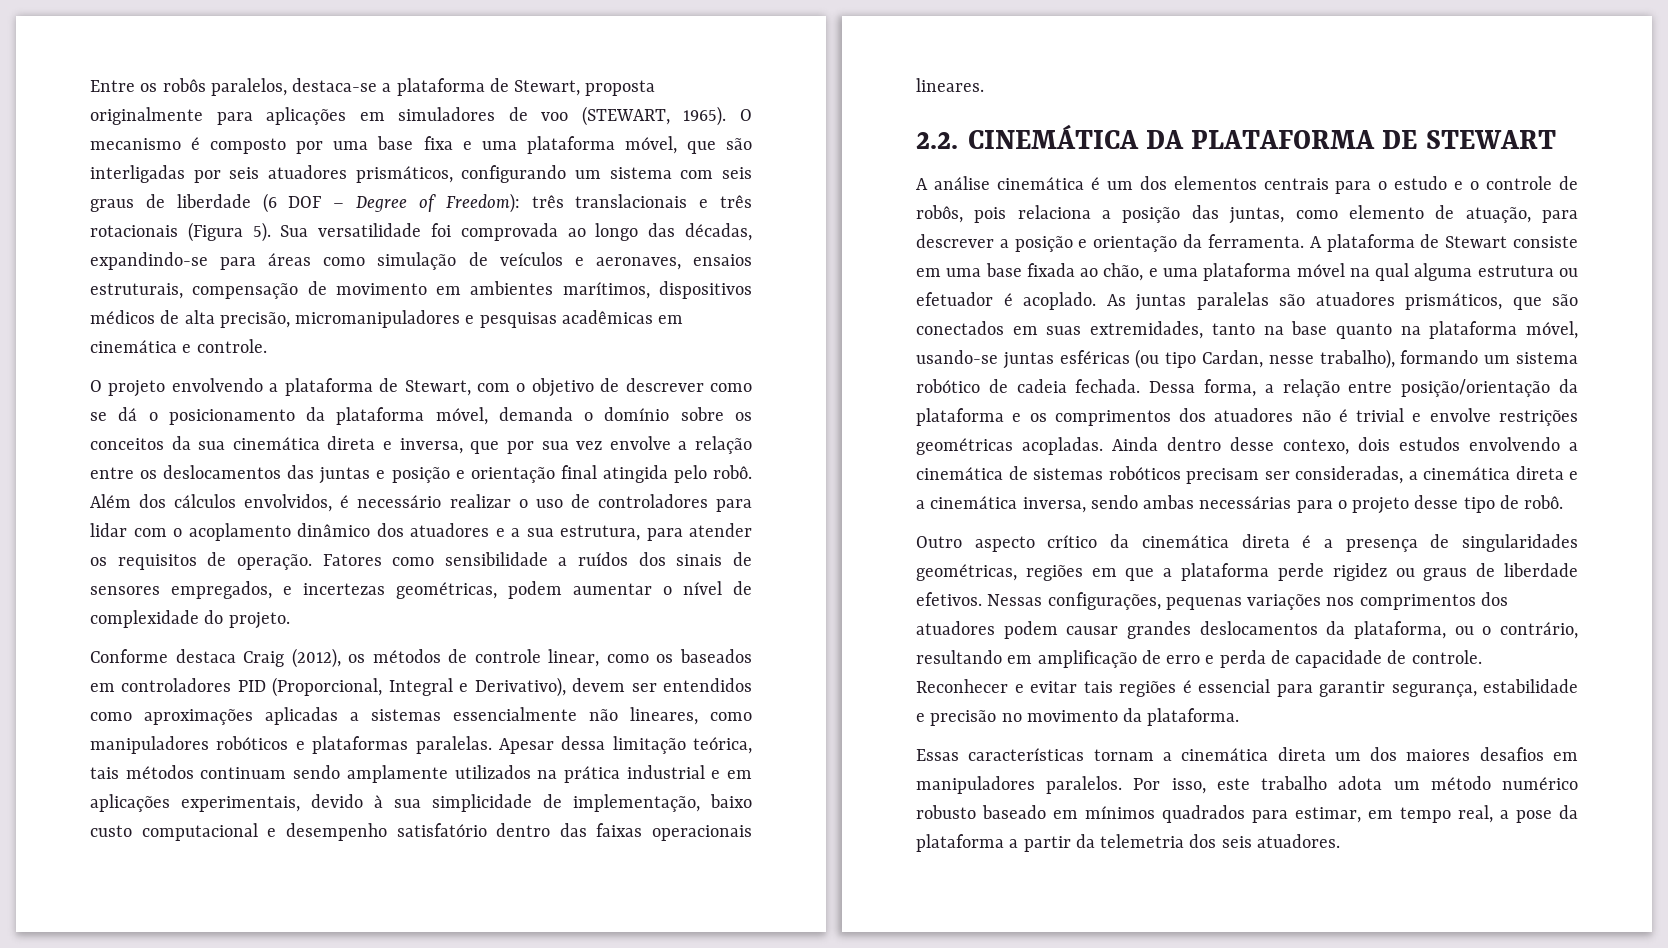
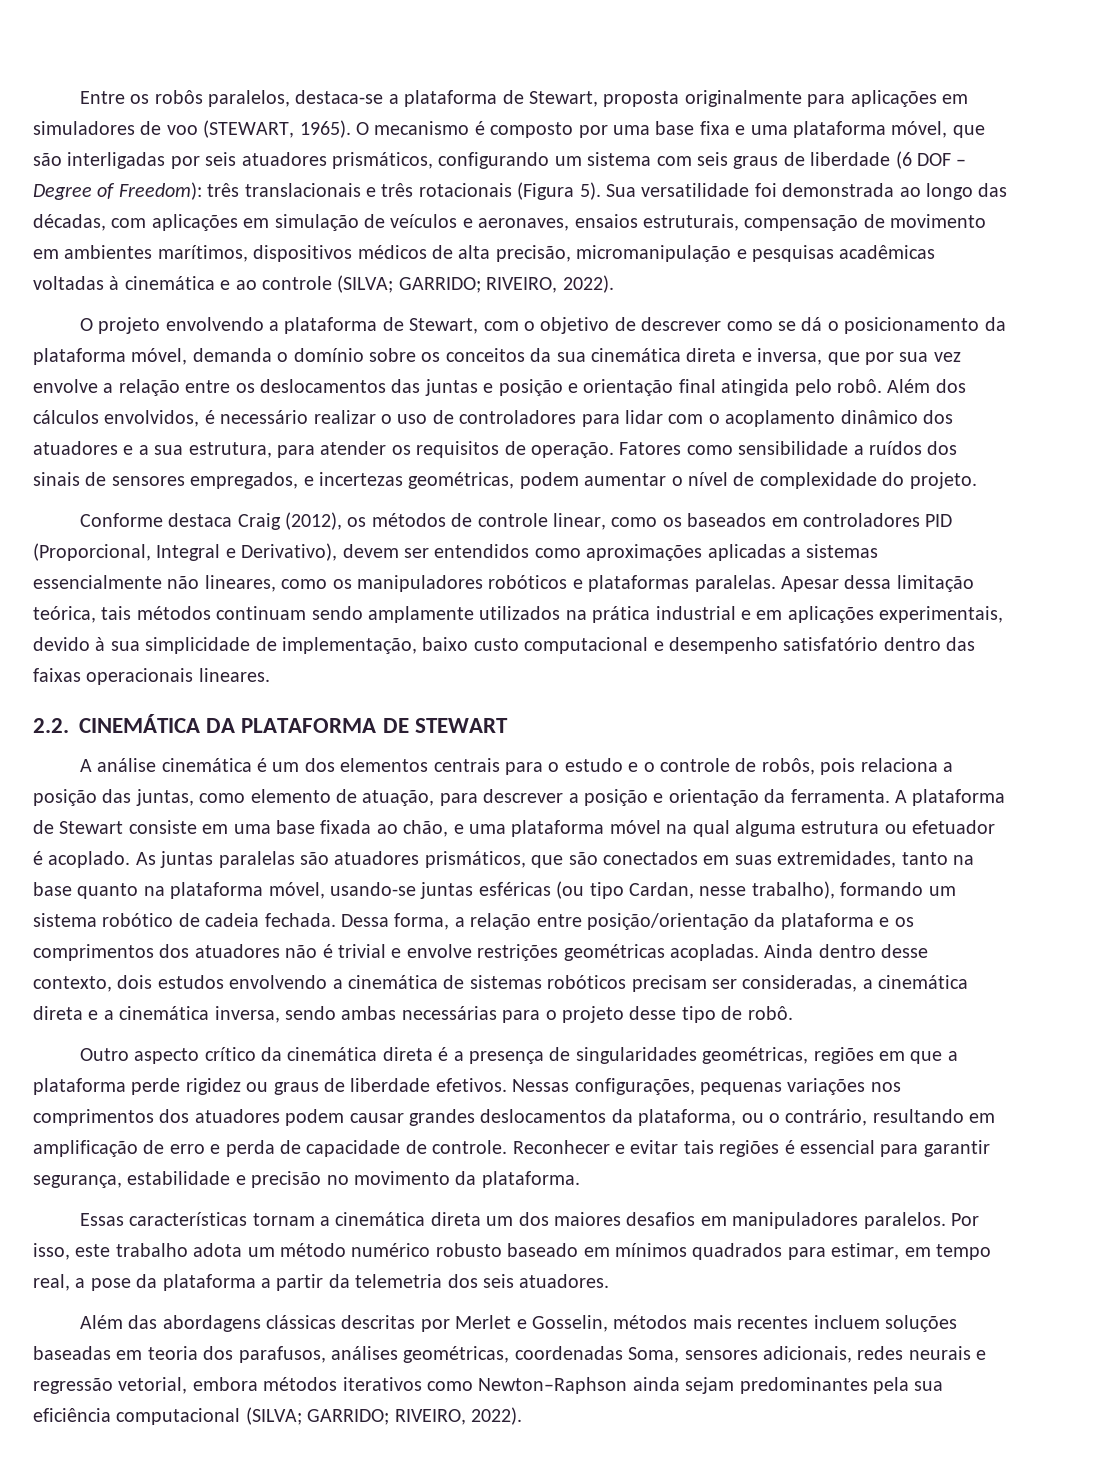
- Sua versatilidade foi comprovada ao longo das décadas, expandindo-se para áreas como simulação de veículos e aeronaves, ensaios estruturais, compensação de movimento em ambientes marítimos, dispositivos médicos de alta precisão, micromanipuladores e pesquisas acadêmicas em cinemática e controle.
+ Sua versatilidade foi demonstrada ao longo das décadas, com aplicações em simulação de veículos e aeronaves, ensaios estruturais, compensação de movimento em ambientes marítimos, dispositivos médicos de alta precisão, micromanipulação e pesquisas acadêmicas voltadas à cinemática e ao controle (SILVA; GARRIDO; RIVEIRO, 2022).
- Conforme destaca Craig (2012), os métodos de controle linear, como os baseados em controladores PID (Proporcional, Integral e Derivativo), devem ser entendidos como aproximações aplicadas a sistemas essencialmente não lineares, como manipuladores robóticos e plataformas paralelas.
+ Conforme destaca Craig (2012), os métodos de controle linear, como os baseados em controladores PID (Proporcional, Integral e Derivativo), devem ser entendidos como aproximações aplicadas a sistemas essencialmente não lineares, como os manipuladores robóticos e plataformas paralelas.
- Ainda dentro desse contexo, dois estudos envolvendo a cinemática de sistemas robóticos precisam ser consideradas, a cinemática direta e a cinemática inversa, sendo ambas necessárias para o projeto desse tipo de robô.
+ Ainda dentro desse contexto, dois estudos envolvendo a cinemática de sistemas robóticos precisam ser consideradas, a cinemática direta e a cinemática inversa, sendo ambas necessárias para o projeto desse tipo de robô.
+ Além das abordagens clássicas descritas por Merlet e Gosselin, métodos mais recentes incluem soluções baseadas em teoria dos parafusos, análises geométricas, coordenadas Soma, sensores adicionais, redes neurais e regressão vetorial, embora métodos iterativos como Newton–Raphson ainda sejam predominantes pela sua eficiência computacional (SILVA; GARRIDO; RIVEIRO, 2022).

